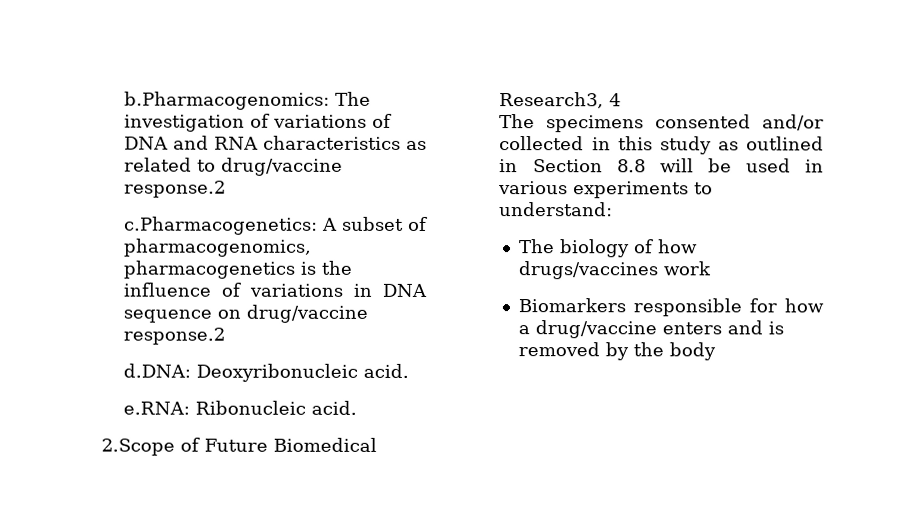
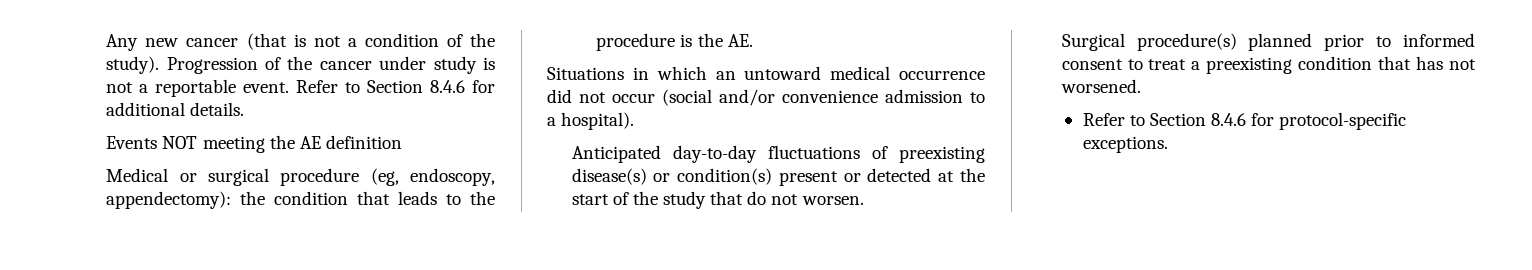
- b.Pharmacogenomics: The investigation of variations of DNA and RNA characteristics as related to drug/vaccine response.2
- c.Pharmacogenetics: A subset of pharmacogenomics, pharmacogenetics is the influence of variations in DNA sequence on drug/vaccine response.2
- d.DNA: Deoxyribonucleic acid.
- e.RNA: Ribonucleic acid.
- 2.Scope of Future Biomedical Research3, 4
- The specimens consented and/or collected in this study as outlined in Section 8.8 will be used in various experiments to understand:
- The biology of how drugs/vaccines work
- Biomarkers responsible for how a drug/vaccine enters and is removed by the body
+ Any new cancer (that is not a condition of the study). Progression of the cancer under study is not a reportable event. Refer to Section 8.4.6 for additional details.
+ Events NOT meeting the AE definition
+ Medical or surgical procedure (eg, endoscopy, appendectomy): the condition that leads to the procedure is the AE.
+ Situations in which an untoward medical occurrence did not occur (social and/or convenience admission to a hospital).
+ Anticipated day-to-day fluctuations of preexisting disease(s) or condition(s) present or detected at the start of the study that do not worsen.
+ Surgical procedure(s) planned prior to informed consent to treat a preexisting condition that has not worsened.
+ Refer to Section 8.4.6 for protocol-specific exceptions.

